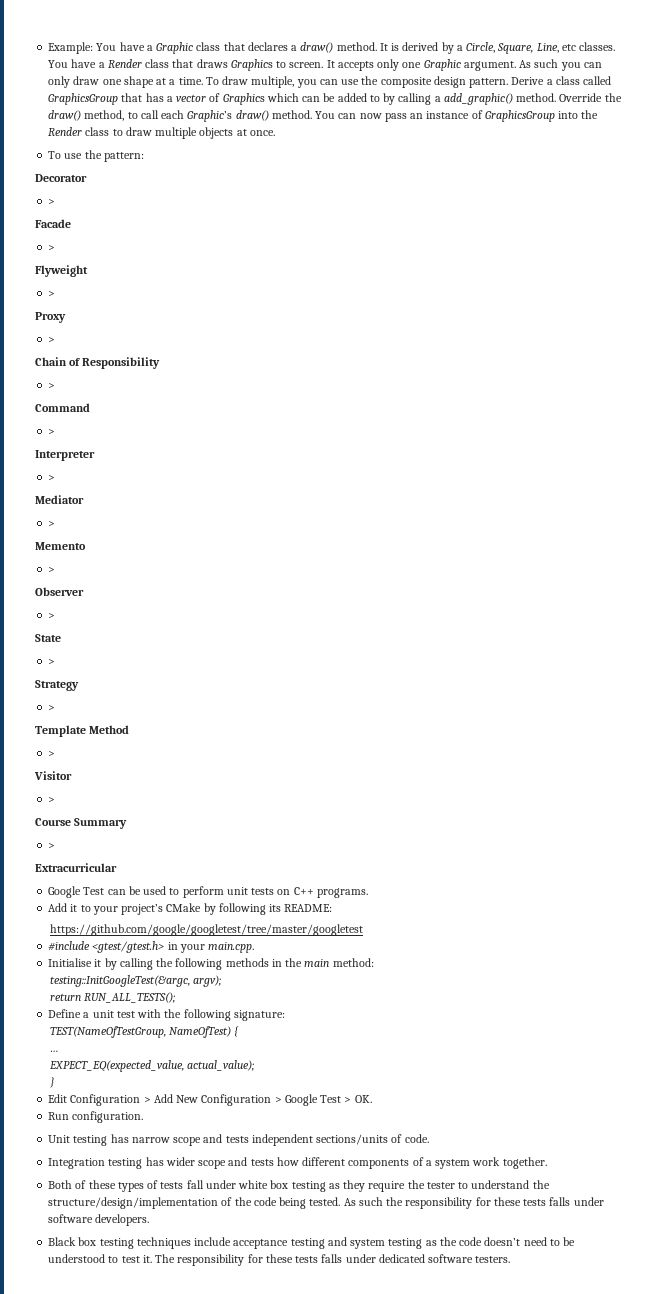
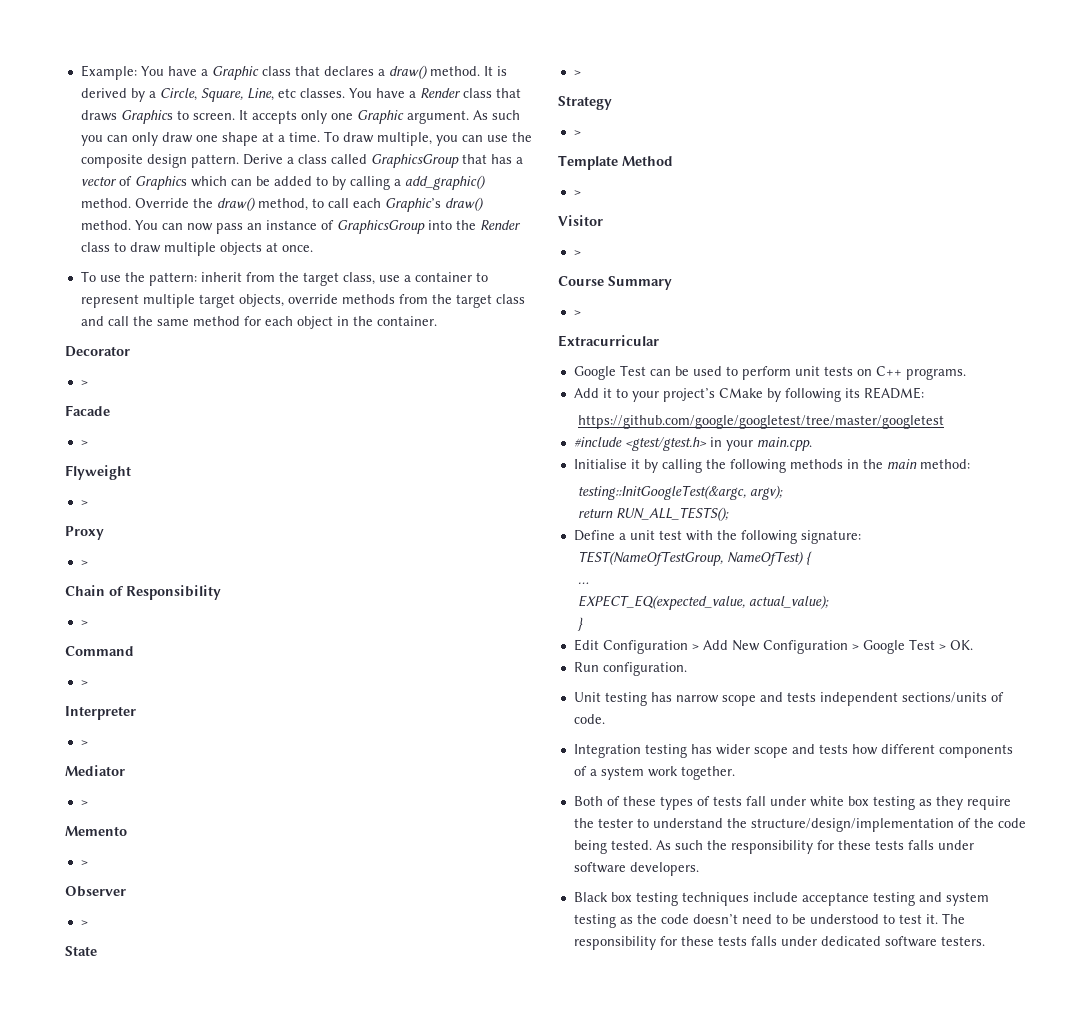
- To use the pattern:
+ To use the pattern: inherit from the target class, use a container to represent multiple target objects, override methods from the target class and call the same method for each object in the container.

